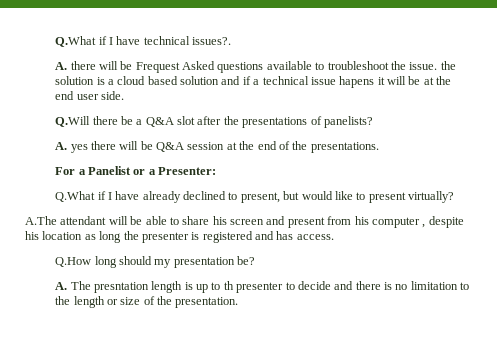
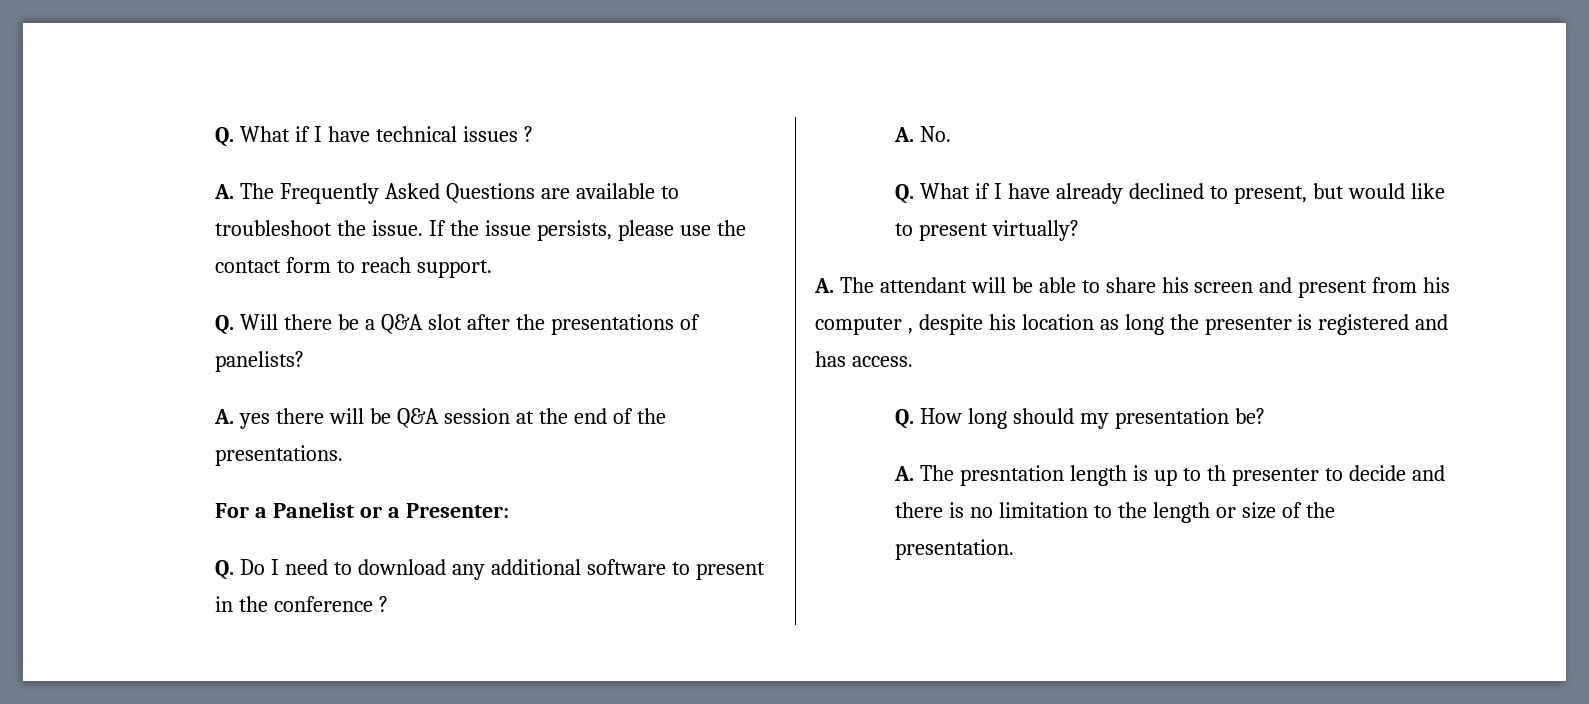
- Q.What if I have technical issues?.
- A. there will be Frequest Asked questions available to troubleshoot the issue. the solution is a cloud based solution and if a technical issue hapens it will be at the end user side.
- Q.Will there be a Q&A slot after the presentations of panelists?
+ Q. What if I have technical issues ?
+ A. The Frequently Asked Questions are available to troubleshoot the issue. If the issue persists, please use the contact form to reach support.
+ Q. Will there be a Q&A slot after the presentations of panelists?
- Q.What if I have already declined to present, but would like to present virtually?
+ Q. Do I need to download any additional software to present in the conference ?
+ A. No.
+ Q. What if I have already declined to present, but would like to present virtually?
- A.The attendant will be able to share his screen and present from his computer , despite his location as long the presenter is registered and has access.
+ A. The attendant will be able to share his screen and present from his computer , despite his location as long the presenter is registered and has access.
- Q.How long should my presentation be?
+ Q. How long should my presentation be?

